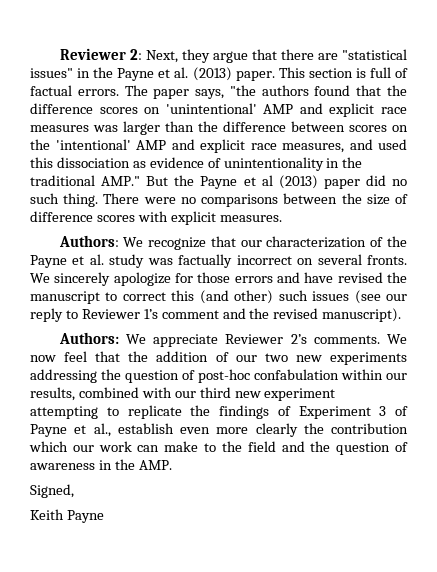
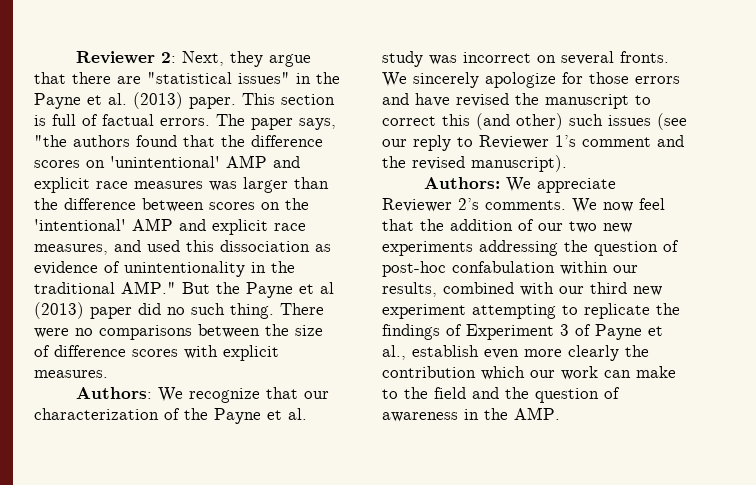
- Authors: We recognize that our characterization of the Payne et al. study was factually incorrect on several fronts.
+ Authors: We recognize that our characterization of the Payne et al. study was incorrect on several fronts.
- Signed,
- Keith Payne

